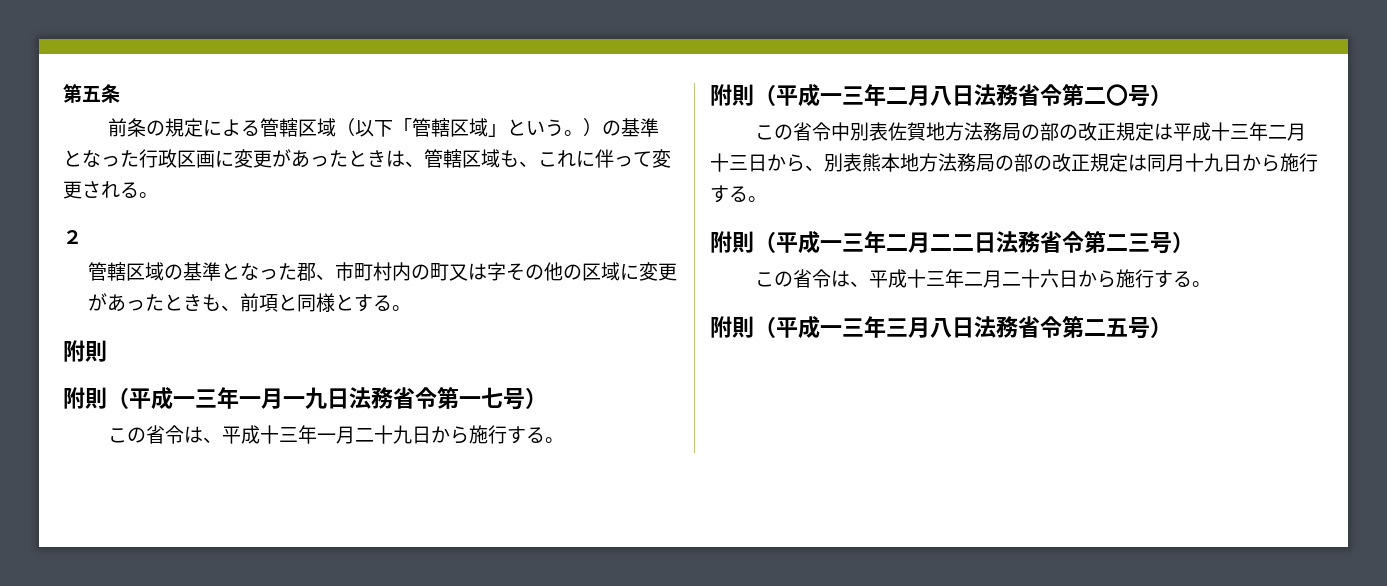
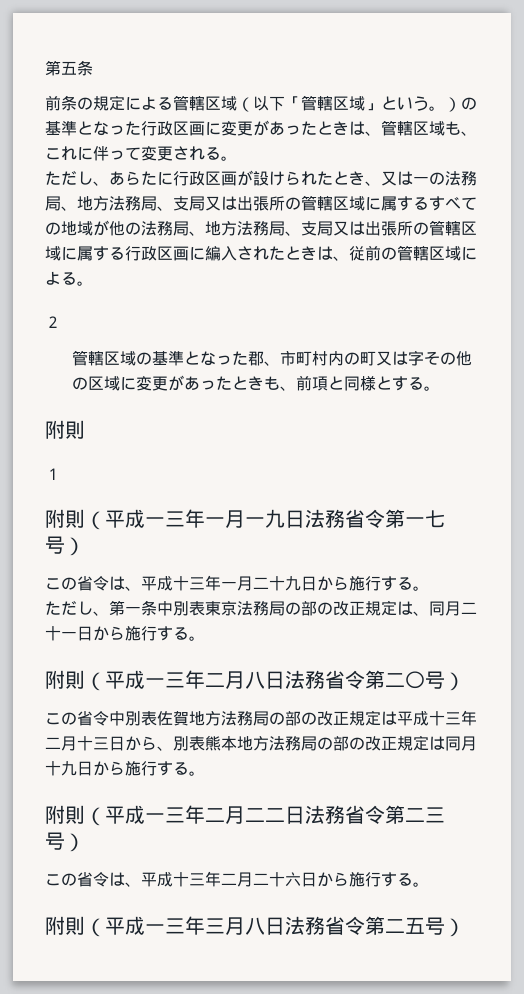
+ ただし、あらたに行政区画が設けられたとき、又は一の法務局、地方法務局、支局又は出張所の管轄区域に属するすべての地域が他の法務局、地方法務局、支局又は出張所の管轄区域に属する行政区画に編入されたときは、従前の管轄区域による。
+ １
+ ただし、第一条中別表東京法務局の部の改正規定は、同月二十一日から施行する。

